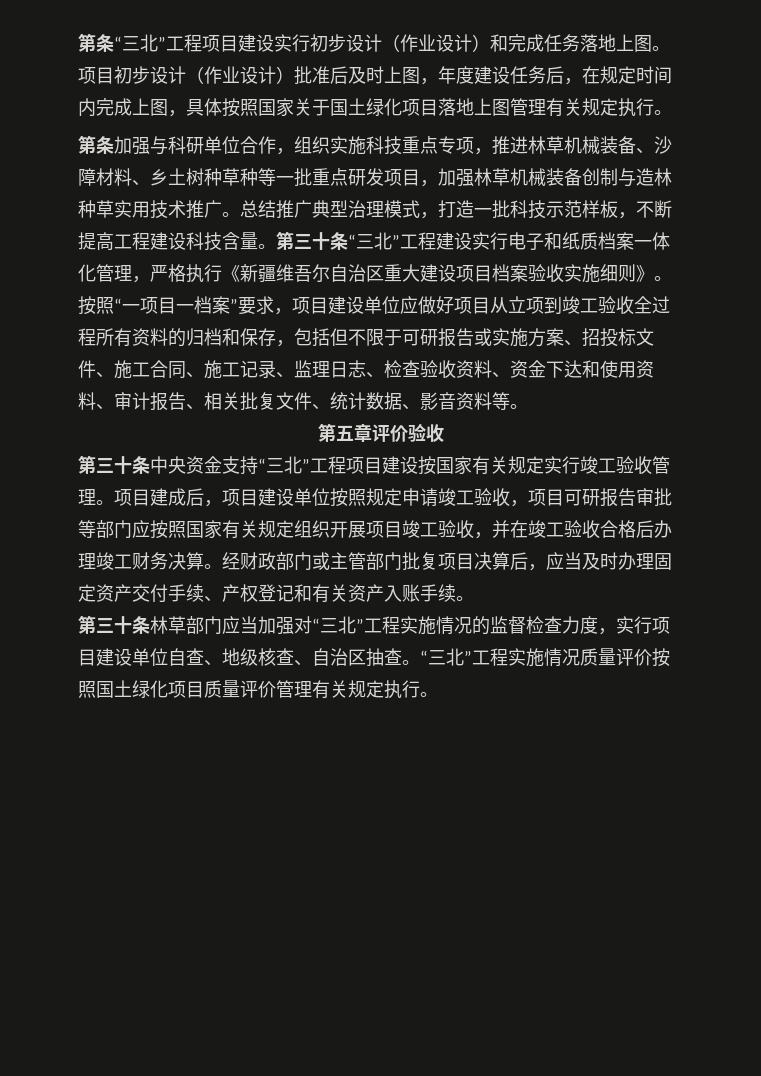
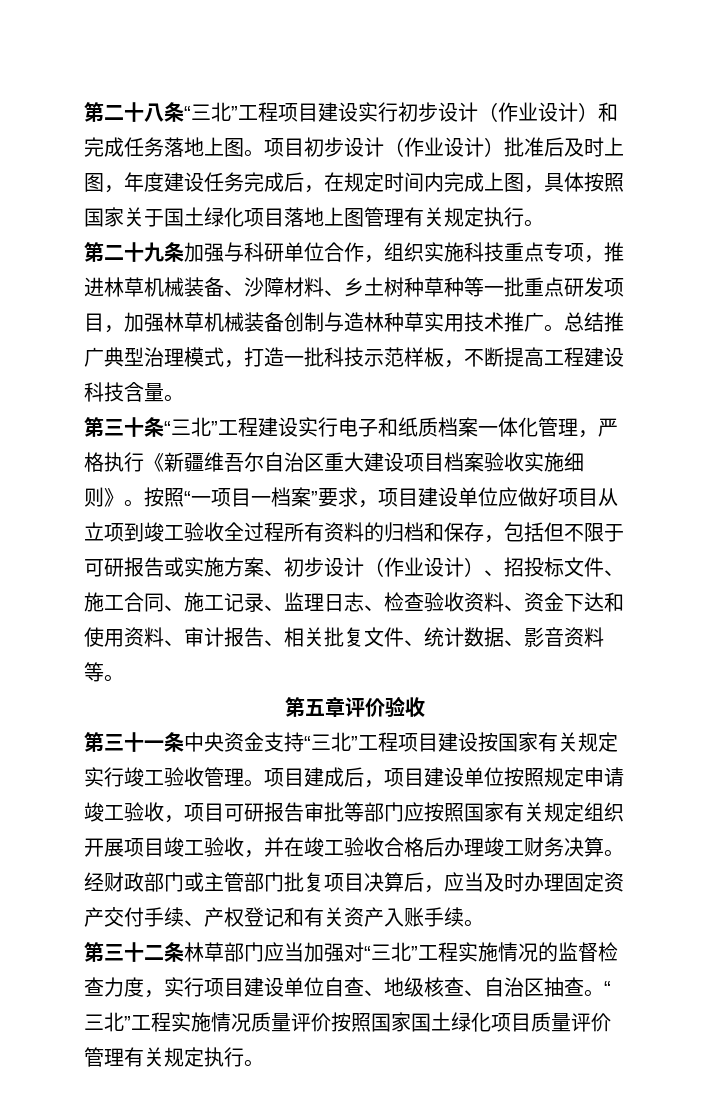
- 第条“三北”工程项目建设实行初步设计（作业设计）和完成任务落地上图。
+ 第二十八条“三北”工程项目建设实行初步设计（作业设计）和完成任务落地上图。
- 项目初步设计（作业设计）批准后及时上图，年度建设任务后，在规定时间内完成上图，具体按照国家关于国土绿化项目落地上图管理有关规定执行。
+ 项目初步设计（作业设计）批准后及时上图，年度建设任务完成后，在规定时间内完成上图，具体按照国家关于国土绿化项目落地上图管理有关规定执行。
- 第条加强与科研单位合作，组织实施科技重点专项，推进林草机械装备、沙障材料、乡土树种草种等一批重点研发项目，加强林草机械装备创制与造林种草实用技术推广。
+ 第二十九条加强与科研单位合作，组织实施科技重点专项，推进林草机械装备、沙障材料、乡土树种草种等一批重点研发项目，加强林草机械装备创制与造林种草实用技术推广。
- 总结推广典型治理模式，打造一批科技示范样板，不断提高工程建设科技含量。第三十条“三北”工程建设实行电子和纸质档案一体化管理，严格执行《新疆维吾尔自治区重大建设项目档案验收实施细则》。
+ 总结推广典型治理模式，打造一批科技示范样板，不断提高工程建设科技含量。
+ 第三十条“三北”工程建设实行电子和纸质档案一体化管理，严格执行《新疆维吾尔自治区重大建设项目档案验收实施细则》。
- 按照“一项目一档案”要求，项目建设单位应做好项目从立项到竣工验收全过程所有资料的归档和保存，包括但不限于可研报告或实施方案、招投标文件、施工合同、施工记录、监理日志、检查验收资料、资金下达和使用资料、审计报告、相关批复文件、统计数据、影音资料等。
+ 按照“一项目一档案”要求，项目建设单位应做好项目从立项到竣工验收全过程所有资料的归档和保存，包括但不限于可研报告或实施方案、初步设计（作业设计）、招投标文件、施工合同、施工记录、监理日志、检查验收资料、资金下达和使用资料、审计报告、相关批复文件、统计数据、影音资料等。
- 第三十条中央资金支持“三北”工程项目建设按国家有关规定实行竣工验收管理。
+ 第三十一条中央资金支持“三北”工程项目建设按国家有关规定实行竣工验收管理。
- 第三十条林草部门应当加强对“三北”工程实施情况的监督检查力度，实行项目建设单位自查、地级核查、自治区抽查。
+ 第三十二条林草部门应当加强对“三北”工程实施情况的监督检查力度，实行项目建设单位自查、地级核查、自治区抽查。
- “三北”工程实施情况质量评价按照国土绿化项目质量评价管理有关规定执行。
+ “三北”工程实施情况质量评价按照国家国土绿化项目质量评价管理有关规定执行。

